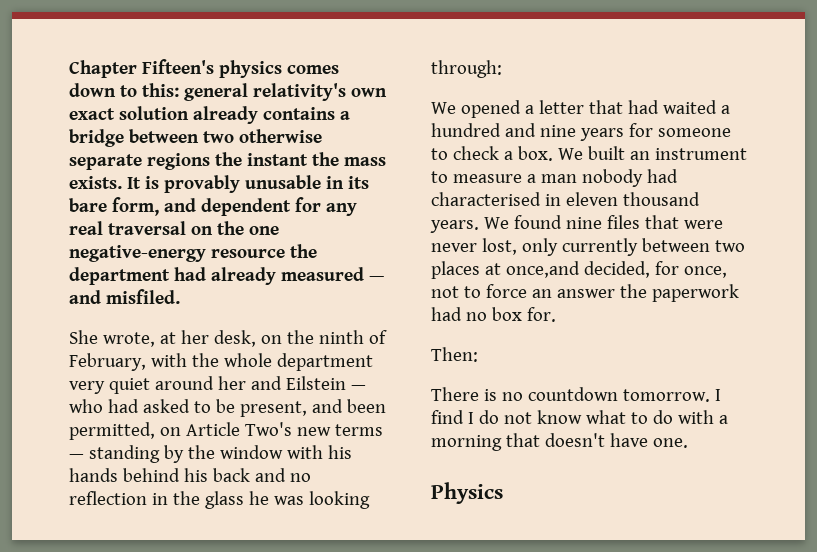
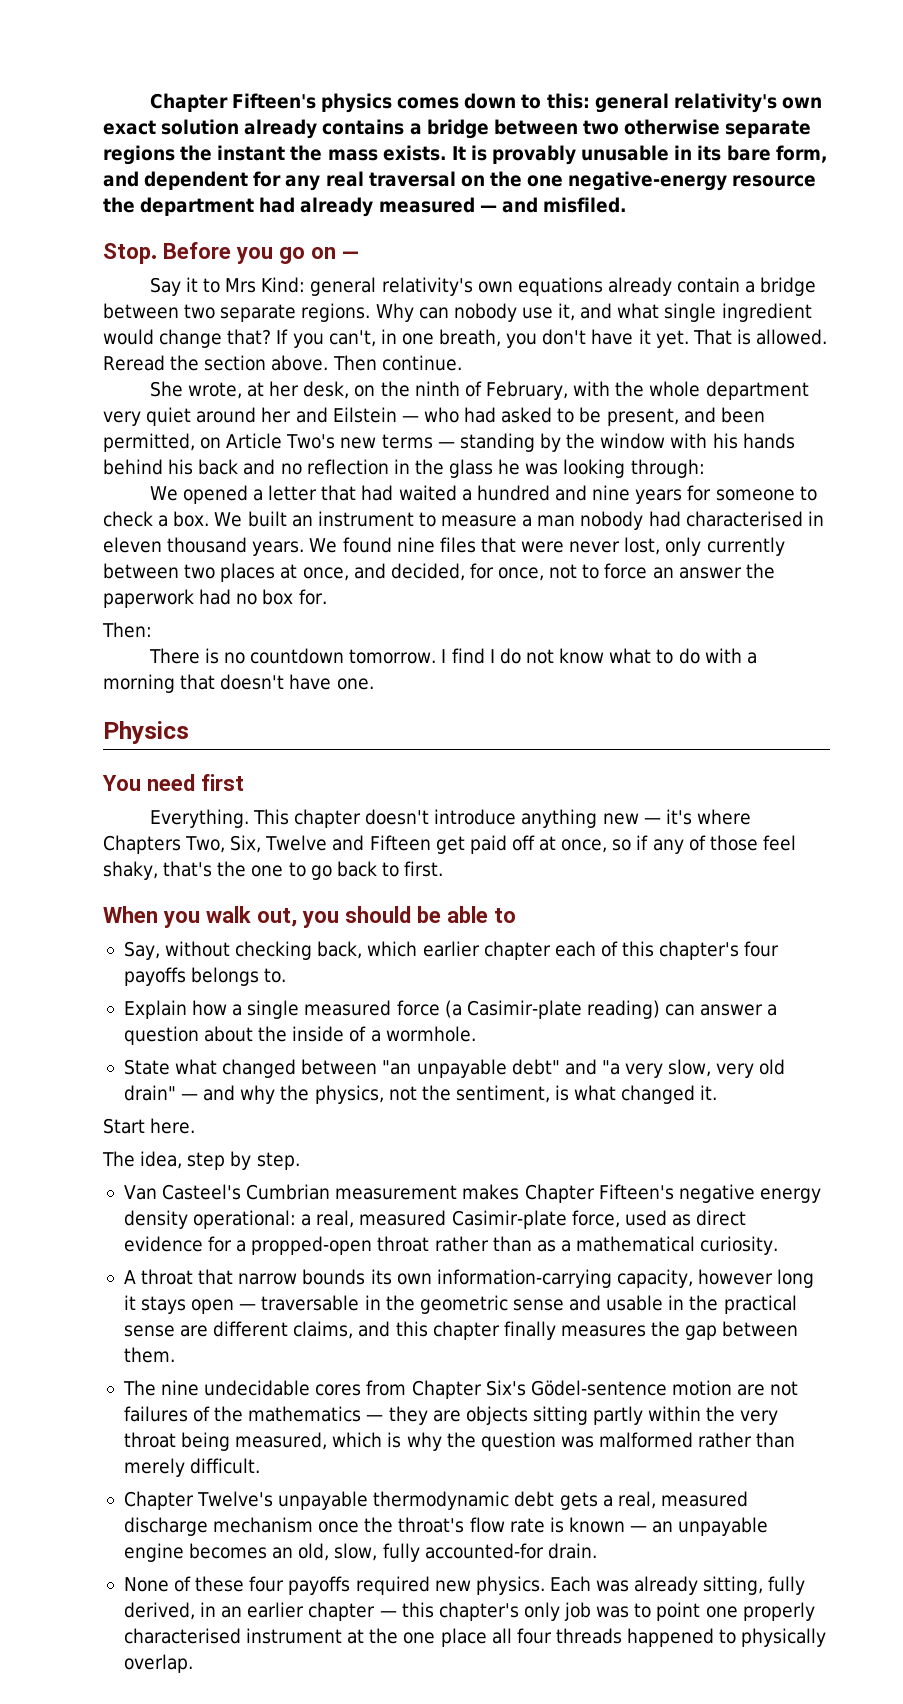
+ Stop. Before you go on —
+ Say it to Mrs Kind: general relativity's own equations already contain a bridge between two separate regions. Why can nobody use it, and what single ingredient would change that? If you can't, in one breath, you don't have it yet. That is allowed. Reread the section above. Then continue.
- We found nine files that were never lost, only currently between two places at once,and decided, for once, not to force an answer the paperwork had no box for.
+ We found nine files that were never lost, only currently between two places at once, and decided, for once, not to force an answer the paperwork had no box for.
+ You need first
+ Everything. This chapter doesn't introduce anything new — it's where Chapters Two, Six, Twelve and Fifteen get paid off at once, so if any of those feel shaky, that's the one to go back to first.
+ When you walk out, you should be able to
+ Say, without checking back, which earlier chapter each of this chapter's four payoffs belongs to.
+ Explain how a single measured force (a Casimir-plate reading) can answer a question about the inside of a wormhole.
+ State what changed between "an unpayable debt" and "a very slow, very old drain" — and why the physics, not the sentiment, is what changed it.
+ Start here.
+ The idea, step by step.
+ Van Casteel's Cumbrian measurement makes Chapter Fifteen's negative energy density operational: a real, measured Casimir-plate force, used as direct evidence for a propped-open throat rather than as a mathematical curiosity.
+ A throat that narrow bounds its own information-carrying capacity, however long it stays open — traversable in the geometric sense and usable in the practical sense are different claims, and this chapter finally measures the gap between them.
+ The nine undecidable cores from Chapter Six's Gödel-sentence motion are not failures of the mathematics — they are objects sitting partly within the very throat being measured, which is why the question was malformed rather than merely difficult.
+ Chapter Twelve's unpayable thermodynamic debt gets a real, measured discharge mechanism once the throat's flow rate is known — an unpayable engine becomes an old, slow, fully accounted-for drain.
+ None of these four payoffs required new physics. Each was already sitting, fully derived, in an earlier chapter — this chapter's only job was to point one properly characterised instrument at the one place all four threads happened to physically overlap.

